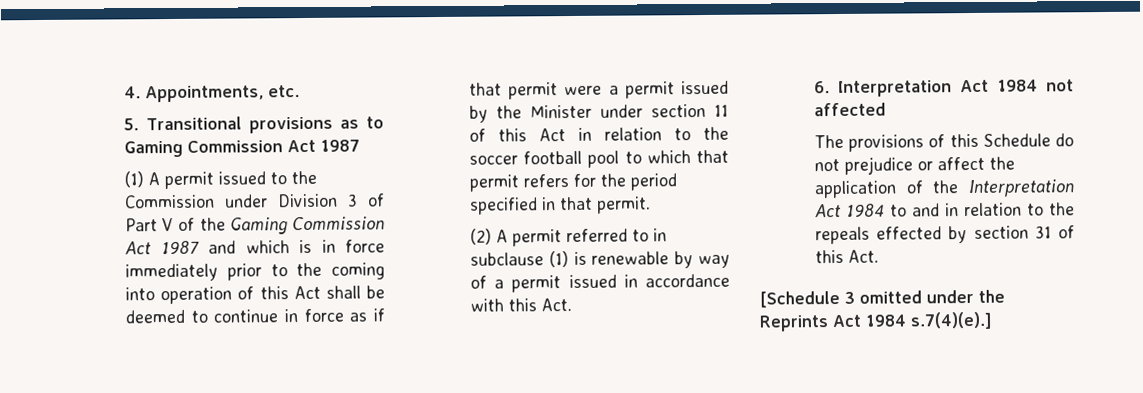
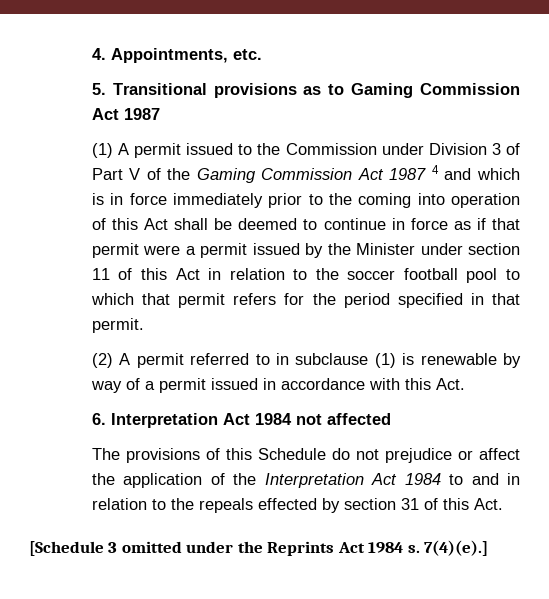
- (1) A permit issued to the Commission under Division 3 of Part V of the Gaming Commission Act 1987 and which is in force immediately prior to the coming into operation of this Act shall be deemed to continue in force as if that permit were a permit issued by the Minister under section 11 of this Act in relation to the soccer football pool to which that permit refers for the period specified in that permit.
+ (1) A permit issued to the Commission under Division 3 of Part V of the Gaming Commission Act 1987 4 and which is in force immediately prior to the coming into operation of this Act shall be deemed to continue in force as if that permit were a permit issued by the Minister under section 11 of this Act in relation to the soccer football pool to which that permit refers for the period specified in that permit.
- [Schedule 3 omitted under the Reprints Act 1984 s.7(4)(e).]
+ [Schedule 3 omitted under the Reprints Act 1984 s. 7(4)(e).]

